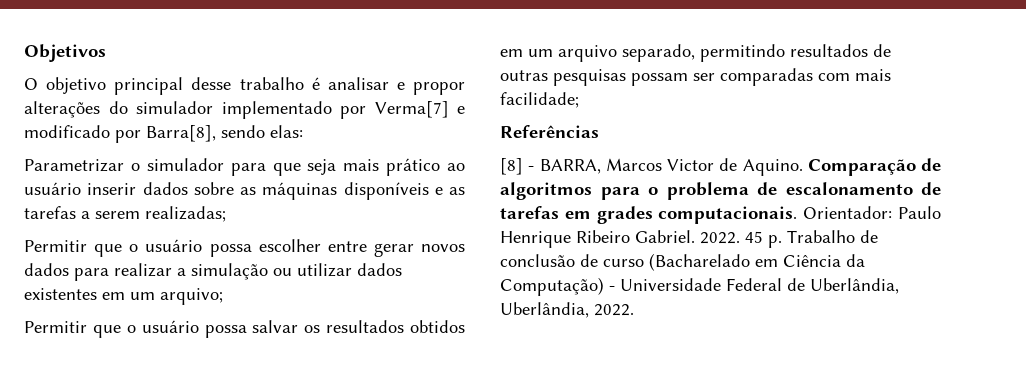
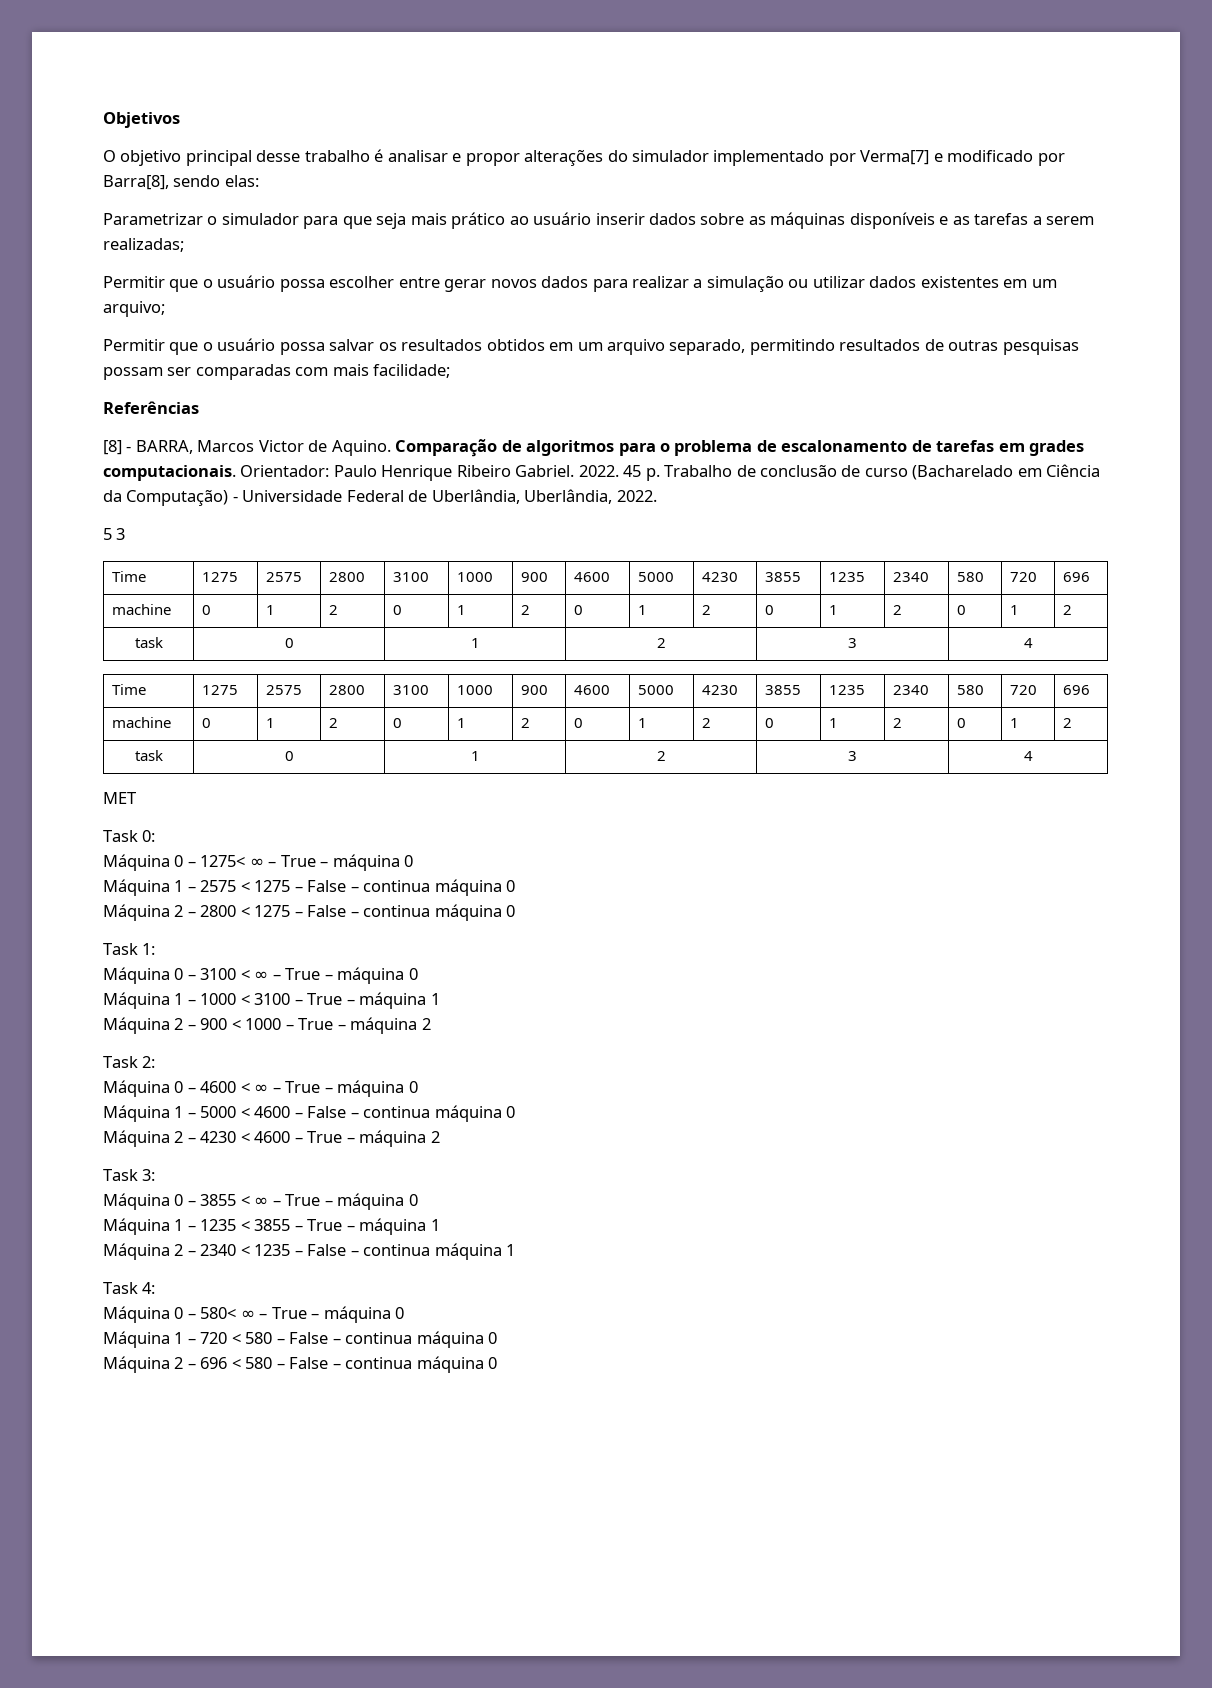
+ 5 3
+ Time | 1275 | 2575 | 2800 | 3100 | 1000 | 900 | 4600 | 5000 | 4230 | 3855 | 1235 | 2340 | 580 | 720 | 696
+ machine | 0 | 1 | 2 | 0 | 1 | 2 | 0 | 1 | 2 | 0 | 1 | 2 | 0 | 1 | 2
+ task | 0 | 1 | 2 | 3 | 4
+ Time | 1275 | 2575 | 2800 | 3100 | 1000 | 900 | 4600 | 5000 | 4230 | 3855 | 1235 | 2340 | 580 | 720 | 696
+ machine | 0 | 1 | 2 | 0 | 1 | 2 | 0 | 1 | 2 | 0 | 1 | 2 | 0 | 1 | 2
+ task | 0 | 1 | 2 | 3 | 4
+ MET
+ Task 0:
+ Máquina 0 – 1275< ∞ – True – máquina 0
+ Máquina 1 – 2575 < 1275 – False – continua máquina 0
+ Máquina 2 – 2800 < 1275 – False – continua máquina 0
+ Task 1:
+ Máquina 0 – 3100 < ∞ – True – máquina 0
+ Máquina 1 – 1000 < 3100 – True – máquina 1
+ Máquina 2 – 900 < 1000 – True – máquina 2
+ Task 2:
+ Máquina 0 – 4600 < ∞ – True – máquina 0
+ Máquina 1 – 5000 < 4600 – False – continua máquina 0
+ Máquina 2 – 4230 < 4600 – True – máquina 2
+ Task 3:
+ Máquina 0 – 3855 < ∞ – True – máquina 0
+ Máquina 1 – 1235 < 3855 – True – máquina 1
+ Máquina 2 – 2340 < 1235 – False – continua máquina 1
+ Task 4:
+ Máquina 0 – 580< ∞ – True – máquina 0
+ Máquina 1 – 720 < 580 – False – continua máquina 0
+ Máquina 2 – 696 < 580 – False – continua máquina 0

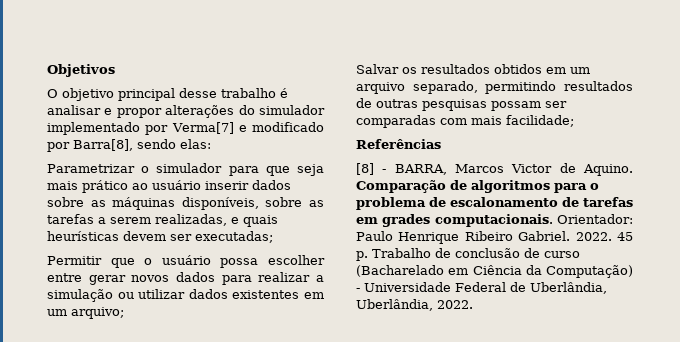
- Parametrizar o simulador para que seja mais prático ao usuário inserir dados sobre as máquinas disponíveis e as tarefas a serem realizadas;
+ Parametrizar o simulador para que seja mais prático ao usuário inserir dados sobre as máquinas disponíveis, sobre as tarefas a serem realizadas, e quais heurísticas devem ser executadas;
- Permitir que o usuário possa salvar os resultados obtidos em um arquivo separado, permitindo resultados de outras pesquisas possam ser comparadas com mais facilidade;
+ Salvar os resultados obtidos em um arquivo separado, permitindo resultados de outras pesquisas possam ser comparadas com mais facilidade;
- 5 3
- Time | 1275 | 2575 | 2800 | 3100 | 1000 | 900 | 4600 | 5000 | 4230 | 3855 | 1235 | 2340 | 580 | 720 | 696
- machine | 0 | 1 | 2 | 0 | 1 | 2 | 0 | 1 | 2 | 0 | 1 | 2 | 0 | 1 | 2
- task | 0 | 1 | 2 | 3 | 4
- Time | 1275 | 2575 | 2800 | 3100 | 1000 | 900 | 4600 | 5000 | 4230 | 3855 | 1235 | 2340 | 580 | 720 | 696
- machine | 0 | 1 | 2 | 0 | 1 | 2 | 0 | 1 | 2 | 0 | 1 | 2 | 0 | 1 | 2
- task | 0 | 1 | 2 | 3 | 4
- MET
- Task 0:
- Máquina 0 – 1275< ∞ – True – máquina 0
- Máquina 1 – 2575 < 1275 – False – continua máquina 0
- Máquina 2 – 2800 < 1275 – False – continua máquina 0
- Task 1:
- Máquina 0 – 3100 < ∞ – True – máquina 0
- Máquina 1 – 1000 < 3100 – True – máquina 1
- Máquina 2 – 900 < 1000 – True – máquina 2
- Task 2:
- Máquina 0 – 4600 < ∞ – True – máquina 0
- Máquina 1 – 5000 < 4600 – False – continua máquina 0
- Máquina 2 – 4230 < 4600 – True – máquina 2
- Task 3:
- Máquina 0 – 3855 < ∞ – True – máquina 0
- Máquina 1 – 1235 < 3855 – True – máquina 1
- Máquina 2 – 2340 < 1235 – False – continua máquina 1
- Task 4:
- Máquina 0 – 580< ∞ – True – máquina 0
- Máquina 1 – 720 < 580 – False – continua máquina 0
- Máquina 2 – 696 < 580 – False – continua máquina 0

